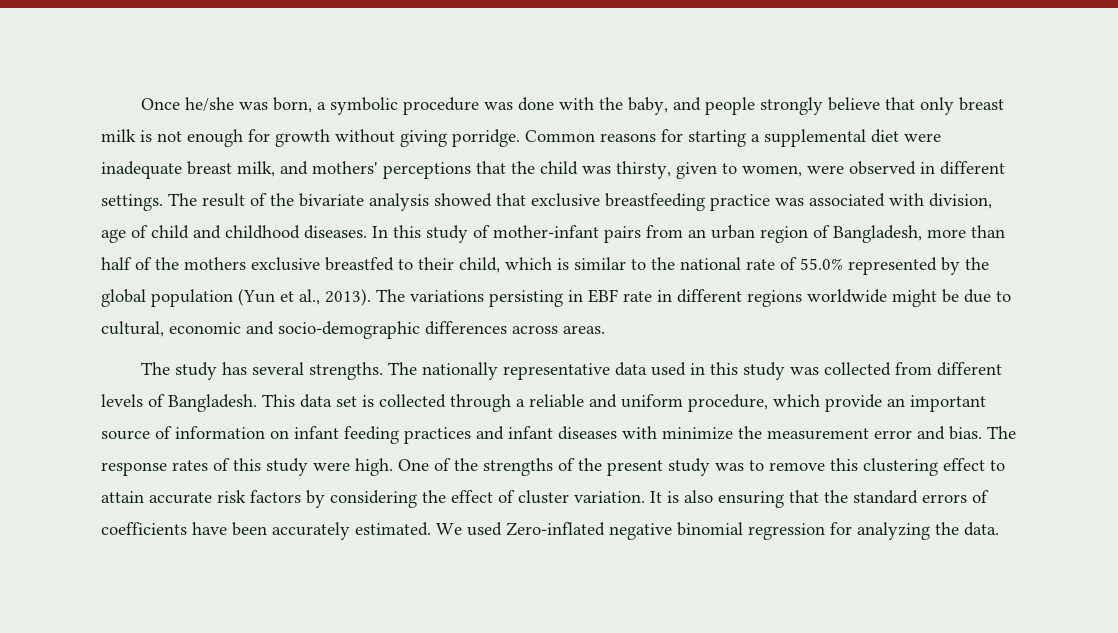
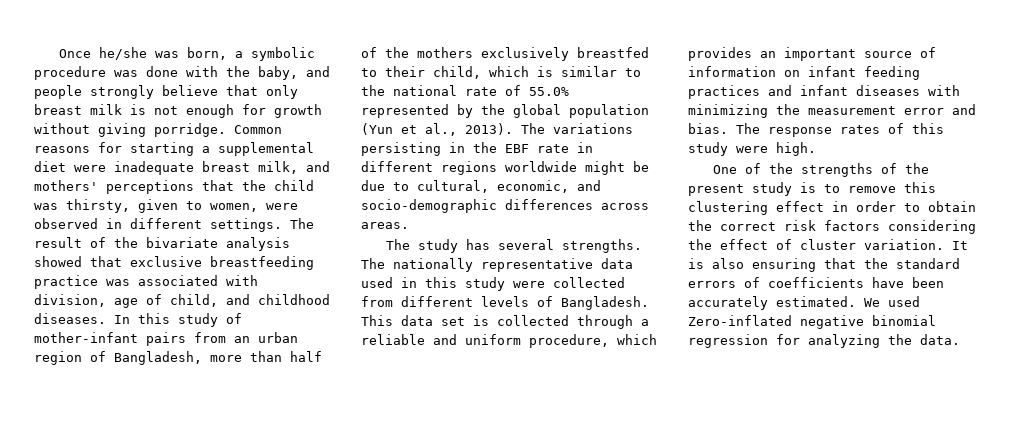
- The result of the bivariate analysis showed that exclusive breastfeeding practice was associated with division, age of child and childhood diseases.
+ The result of the bivariate analysis showed that exclusive breastfeeding practice was associated with division, age of child, and childhood diseases.
- In this study of mother-infant pairs from an urban region of Bangladesh, more than half of the mothers exclusive breastfed to their child, which is similar to the national rate of 55.0% represented by the global population (Yun et al., 2013).
+ In this study of mother-infant pairs from an urban region of Bangladesh, more than half of the mothers exclusively breastfed to their child, which is similar to the national rate of 55.0% represented by the global population (Yun et al., 2013).
- The variations persisting in EBF rate in different regions worldwide might be due to cultural, economic and socio-demographic differences across areas.
+ The variations persisting in the EBF rate in different regions worldwide might be due to cultural, economic, and socio-demographic differences across areas.
- The nationally representative data used in this study was collected from different levels of Bangladesh.
+ The nationally representative data used in this study were collected from different levels of Bangladesh.
- This data set is collected through a reliable and uniform procedure, which provide an important source of information on infant feeding practices and infant diseases with minimize the measurement error and bias.
+ This data set is collected through a reliable and uniform procedure, which provides an important source of information on infant feeding practices and infant diseases with minimizing the measurement error and bias.
- The response rates of this study were high. One of the strengths of the present study was to remove this clustering effect to attain accurate risk factors by considering the effect of cluster variation.
+ The response rates of this study were high.
+ One of the strengths of the present study is to remove this clustering effect in order to obtain the correct risk factors considering the effect of cluster variation.

